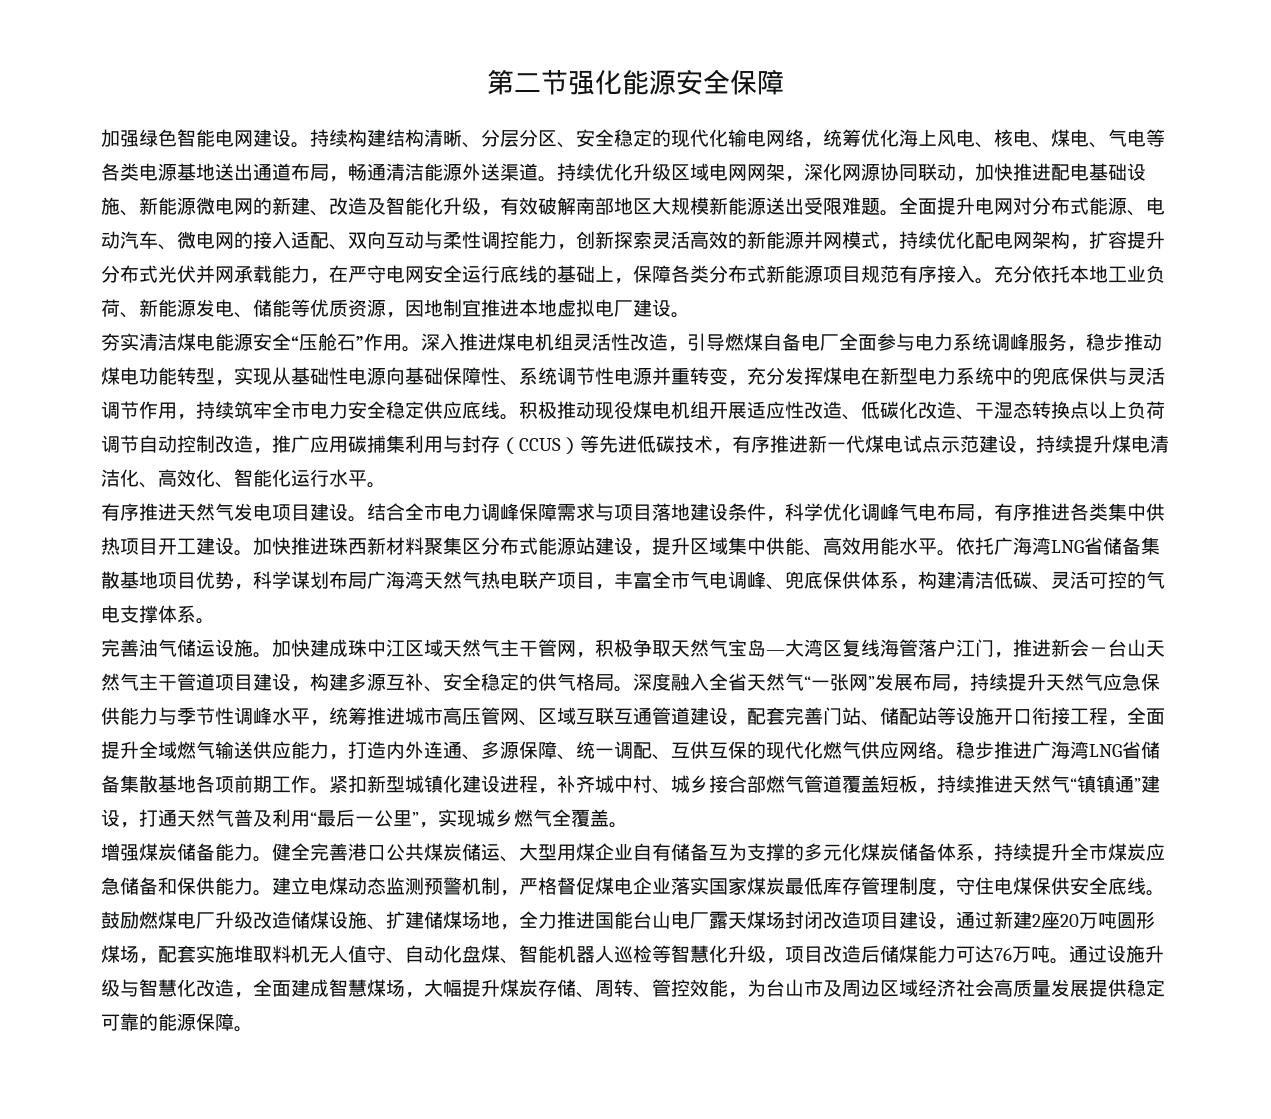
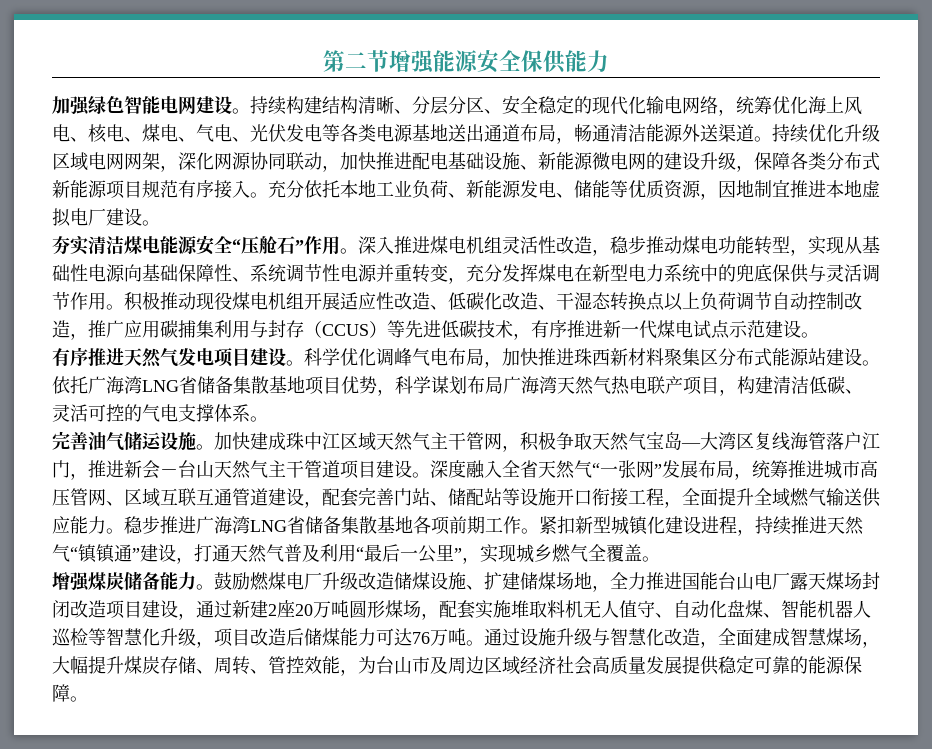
- 第二节强化能源安全保障
+ 第二节增强能源安全保供能力
- 持续构建结构清晰、分层分区、安全稳定的现代化输电网络，统筹优化海上风电、核电、煤电、气电等各类电源基地送出通道布局，畅通清洁能源外送渠道。
+ 持续构建结构清晰、分层分区、安全稳定的现代化输电网络，统筹优化海上风电、核电、煤电、气电、光伏发电等各类电源基地送出通道布局，畅通清洁能源外送渠道。
- 持续优化升级区域电网网架，深化网源协同联动，加快推进配电基础设施、新能源微电网的新建、改造及智能化升级，有效破解南部地区大规模新能源送出受限难题。全面提升电网对分布式能源、电动汽车、微电网的接入适配、双向互动与柔性调控能力，创新探索灵活高效的新能源并网模式，持续优化配电网架构，扩容提升分布式光伏并网承载能力，在严守电网安全运行底线的基础上，保障各类分布式新能源项目规范有序接入。
+ 持续优化升级区域电网网架，深化网源协同联动，加快推进配电基础设施、新能源微电网的建设升级，保障各类分布式新能源项目规范有序接入。
- 深入推进煤电机组灵活性改造，引导燃煤自备电厂全面参与电力系统调峰服务，稳步推动煤电功能转型，实现从基础性电源向基础保障性、系统调节性电源并重转变，充分发挥煤电在新型电力系统中的兜底保供与灵活调节作用，持续筑牢全市电力安全稳定供应底线。
+ 深入推进煤电机组灵活性改造，稳步推动煤电功能转型，实现从基础性电源向基础保障性、系统调节性电源并重转变，充分发挥煤电在新型电力系统中的兜底保供与灵活调节作用。
- 积极推动现役煤电机组开展适应性改造、低碳化改造、干湿态转换点以上负荷调节自动控制改造，推广应用碳捕集利用与封存（CCUS）等先进低碳技术，有序推进新一代煤电试点示范建设，持续提升煤电清洁化、高效化、智能化运行水平。
+ 积极推动现役煤电机组开展适应性改造、低碳化改造、干湿态转换点以上负荷调节自动控制改造，推广应用碳捕集利用与封存（CCUS）等先进低碳技术，有序推进新一代煤电试点示范建设。
- 结合全市电力调峰保障需求与项目落地建设条件，科学优化调峰气电布局，有序推进各类集中供热项目开工建设。加快推进珠西新材料聚集区分布式能源站建设，提升区域集中供能、高效用能水平。
+ 科学优化调峰气电布局，加快推进珠西新材料聚集区分布式能源站建设。
- 依托广海湾LNG省储备集散基地项目优势，科学谋划布局广海湾天然气热电联产项目，丰富全市气电调峰、兜底保供体系，构建清洁低碳、灵活可控的气电支撑体系。
+ 依托广海湾LNG省储备集散基地项目优势，科学谋划布局广海湾天然气热电联产项目，构建清洁低碳、灵活可控的气电支撑体系。
- 加快建成珠中江区域天然气主干管网，积极争取天然气宝岛—大湾区复线海管落户江门，推进新会－台山天然气主干管道项目建设，构建多源互补、安全稳定的供气格局。
+ 加快建成珠中江区域天然气主干管网，积极争取天然气宝岛—大湾区复线海管落户江门，推进新会－台山天然气主干管道项目建设。
- 深度融入全省天然气“一张网”发展布局，持续提升天然气应急保供能力与季节性调峰水平，统筹推进城市高压管网、区域互联互通管道建设，配套完善门站、储配站等设施开口衔接工程，全面提升全域燃气输送供应能力，打造内外连通、多源保障、统一调配、互供互保的现代化燃气供应网络。
+ 深度融入全省天然气“一张网”发展布局，统筹推进城市高压管网、区域互联互通管道建设，配套完善门站、储配站等设施开口衔接工程，全面提升全域燃气输送供应能力。
- 紧扣新型城镇化建设进程，补齐城中村、城乡接合部燃气管道覆盖短板，持续推进天然气“镇镇通”建设，打通天然气普及利用“最后一公里”，实现城乡燃气全覆盖。
+ 紧扣新型城镇化建设进程，持续推进天然气“镇镇通”建设，打通天然气普及利用“最后一公里”，实现城乡燃气全覆盖。
- 健全完善港口公共煤炭储运、大型用煤企业自有储备互为支撑的多元化煤炭储备体系，持续提升全市煤炭应急储备和保供能力。建立电煤动态监测预警机制，严格督促煤电企业落实国家煤炭最低库存管理制度，守住电煤保供安全底线。

